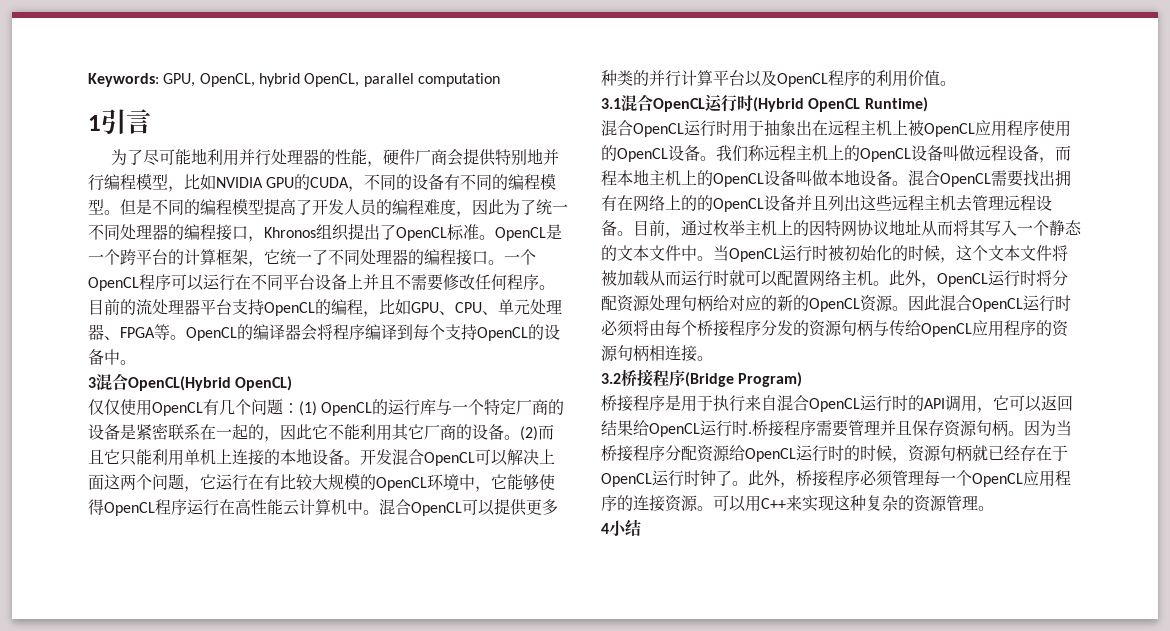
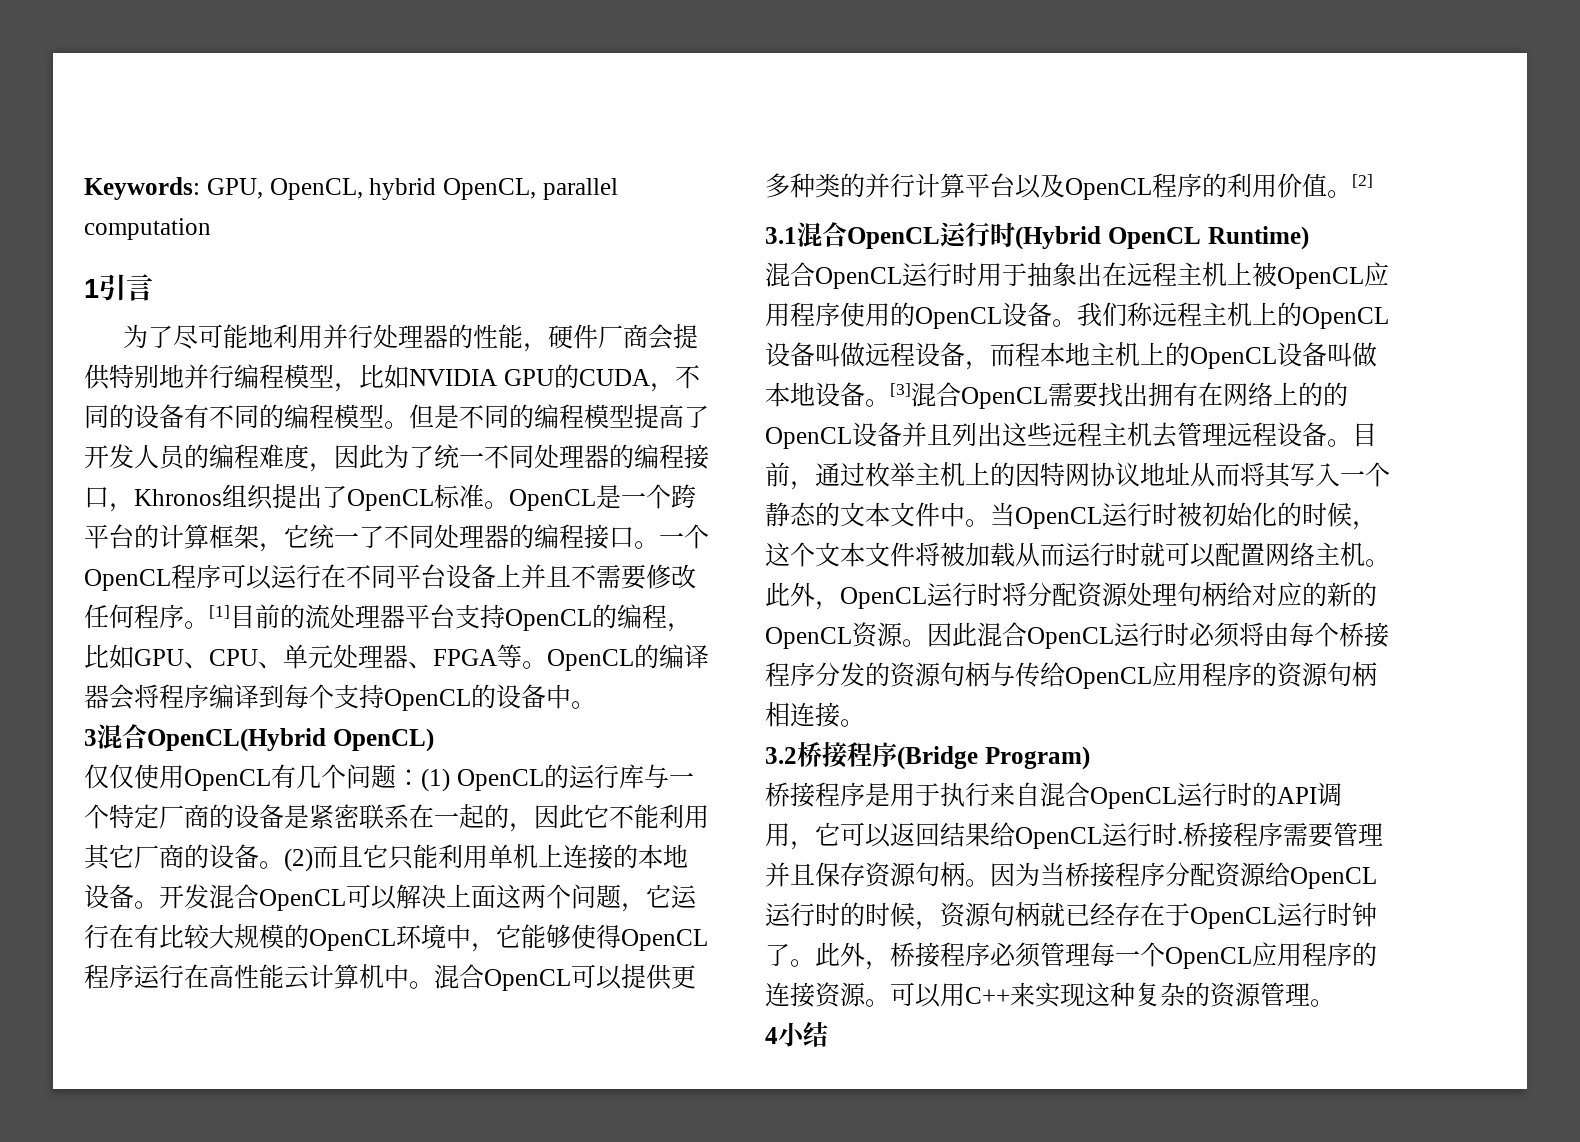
- 目前的流处理器平台支持OpenCL的编程，比如GPU、CPU、单元处理器、FPGA等。
+ [1]目前的流处理器平台支持OpenCL的编程，比如GPU、CPU、单元处理器、FPGA等。
+ [2]
- 混合OpenCL需要找出拥有在网络上的的OpenCL设备并且列出这些远程主机去管理远程设备。
+ [3]混合OpenCL需要找出拥有在网络上的的OpenCL设备并且列出这些远程主机去管理远程设备。

